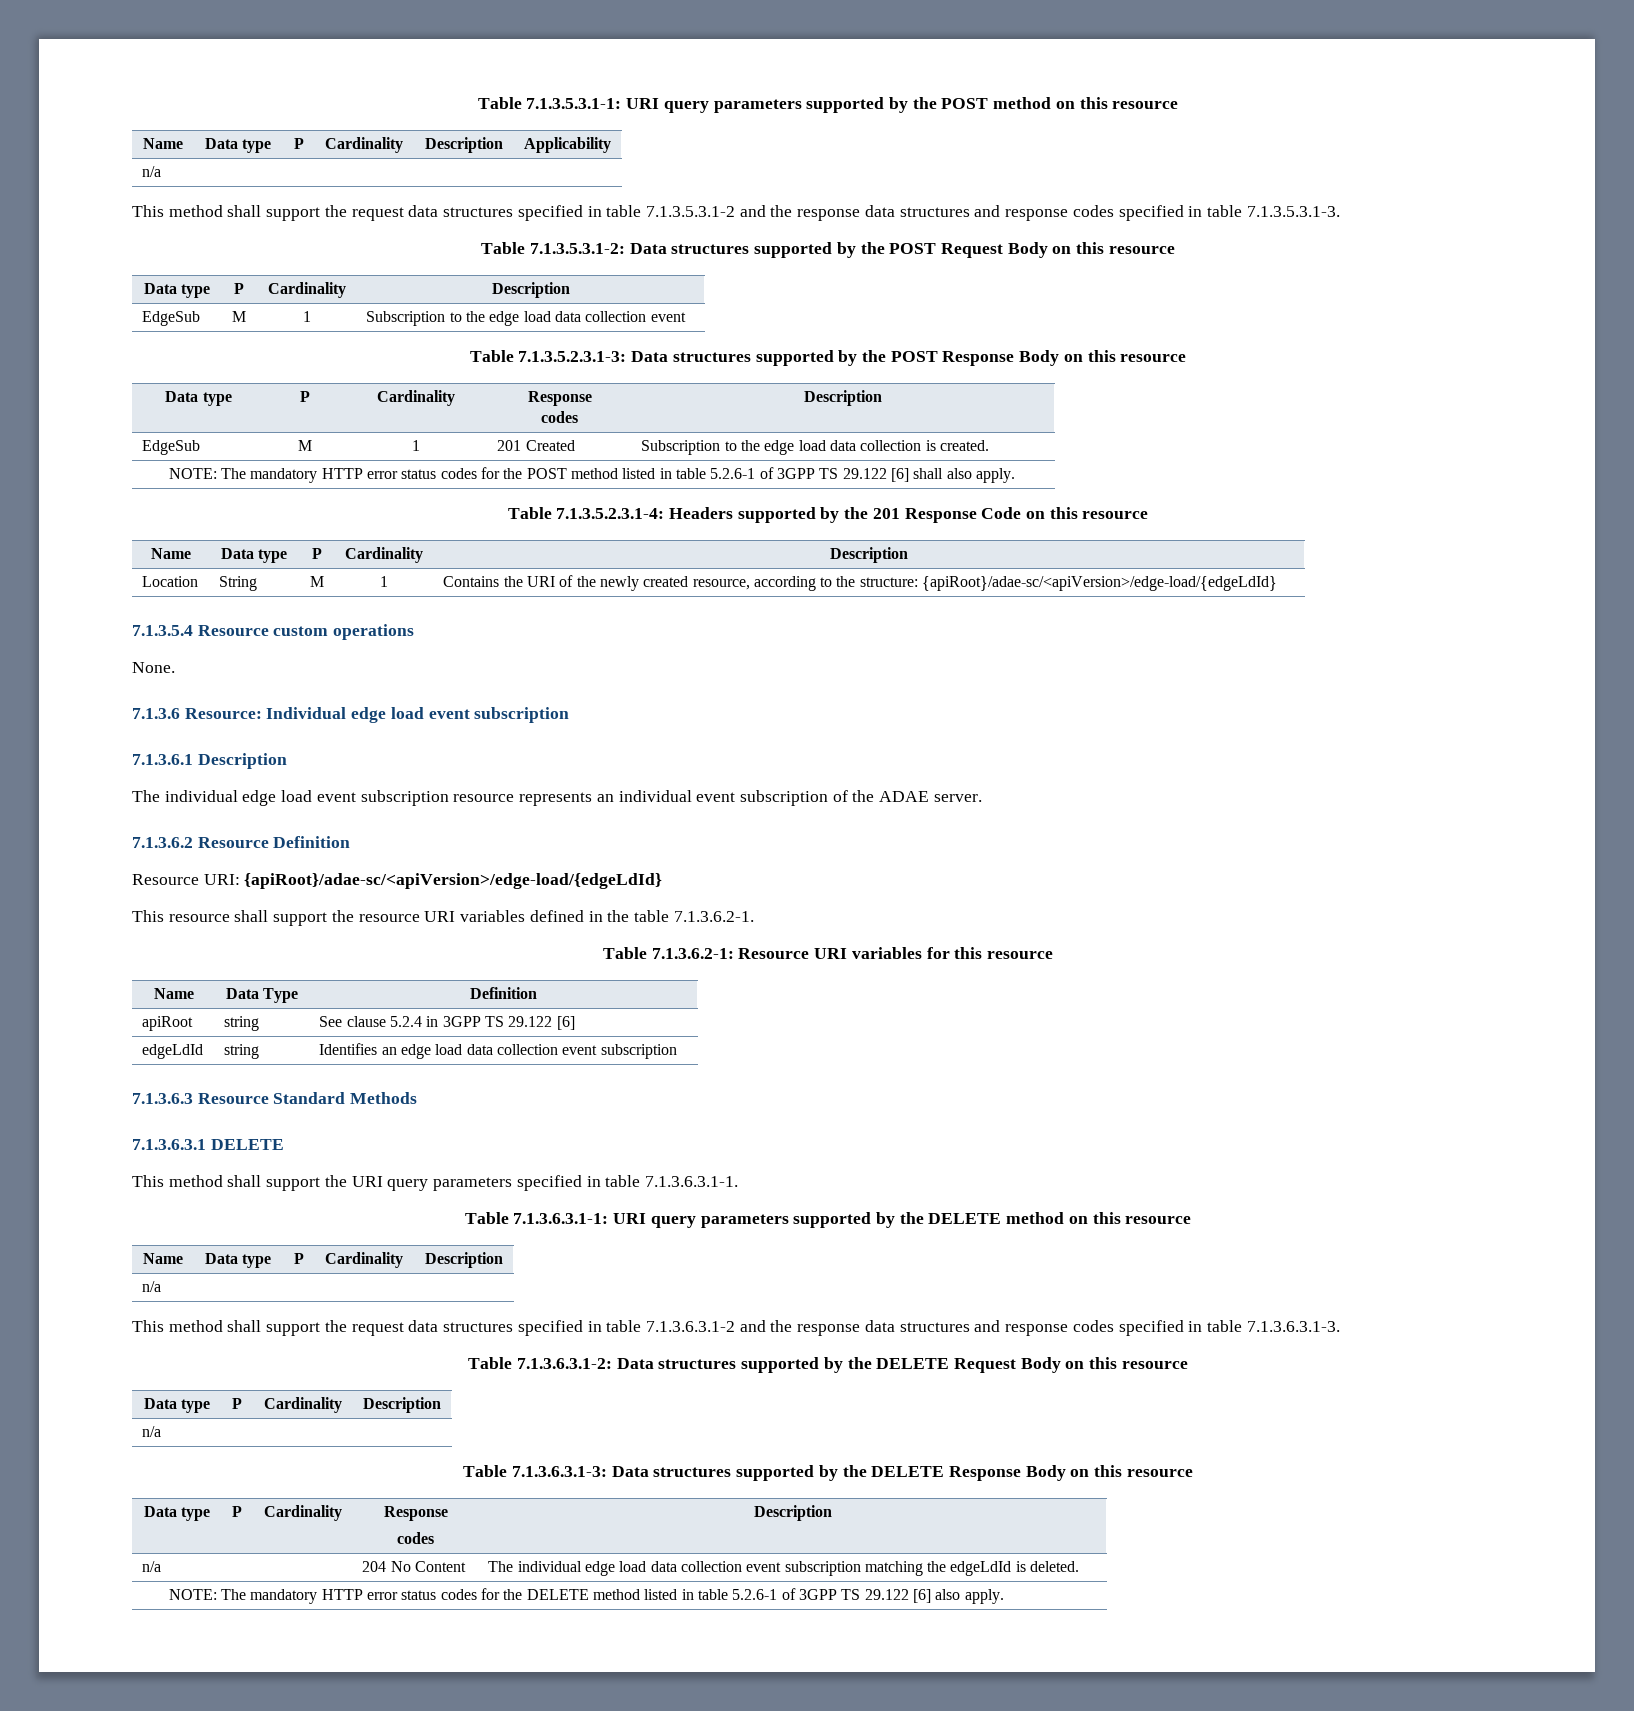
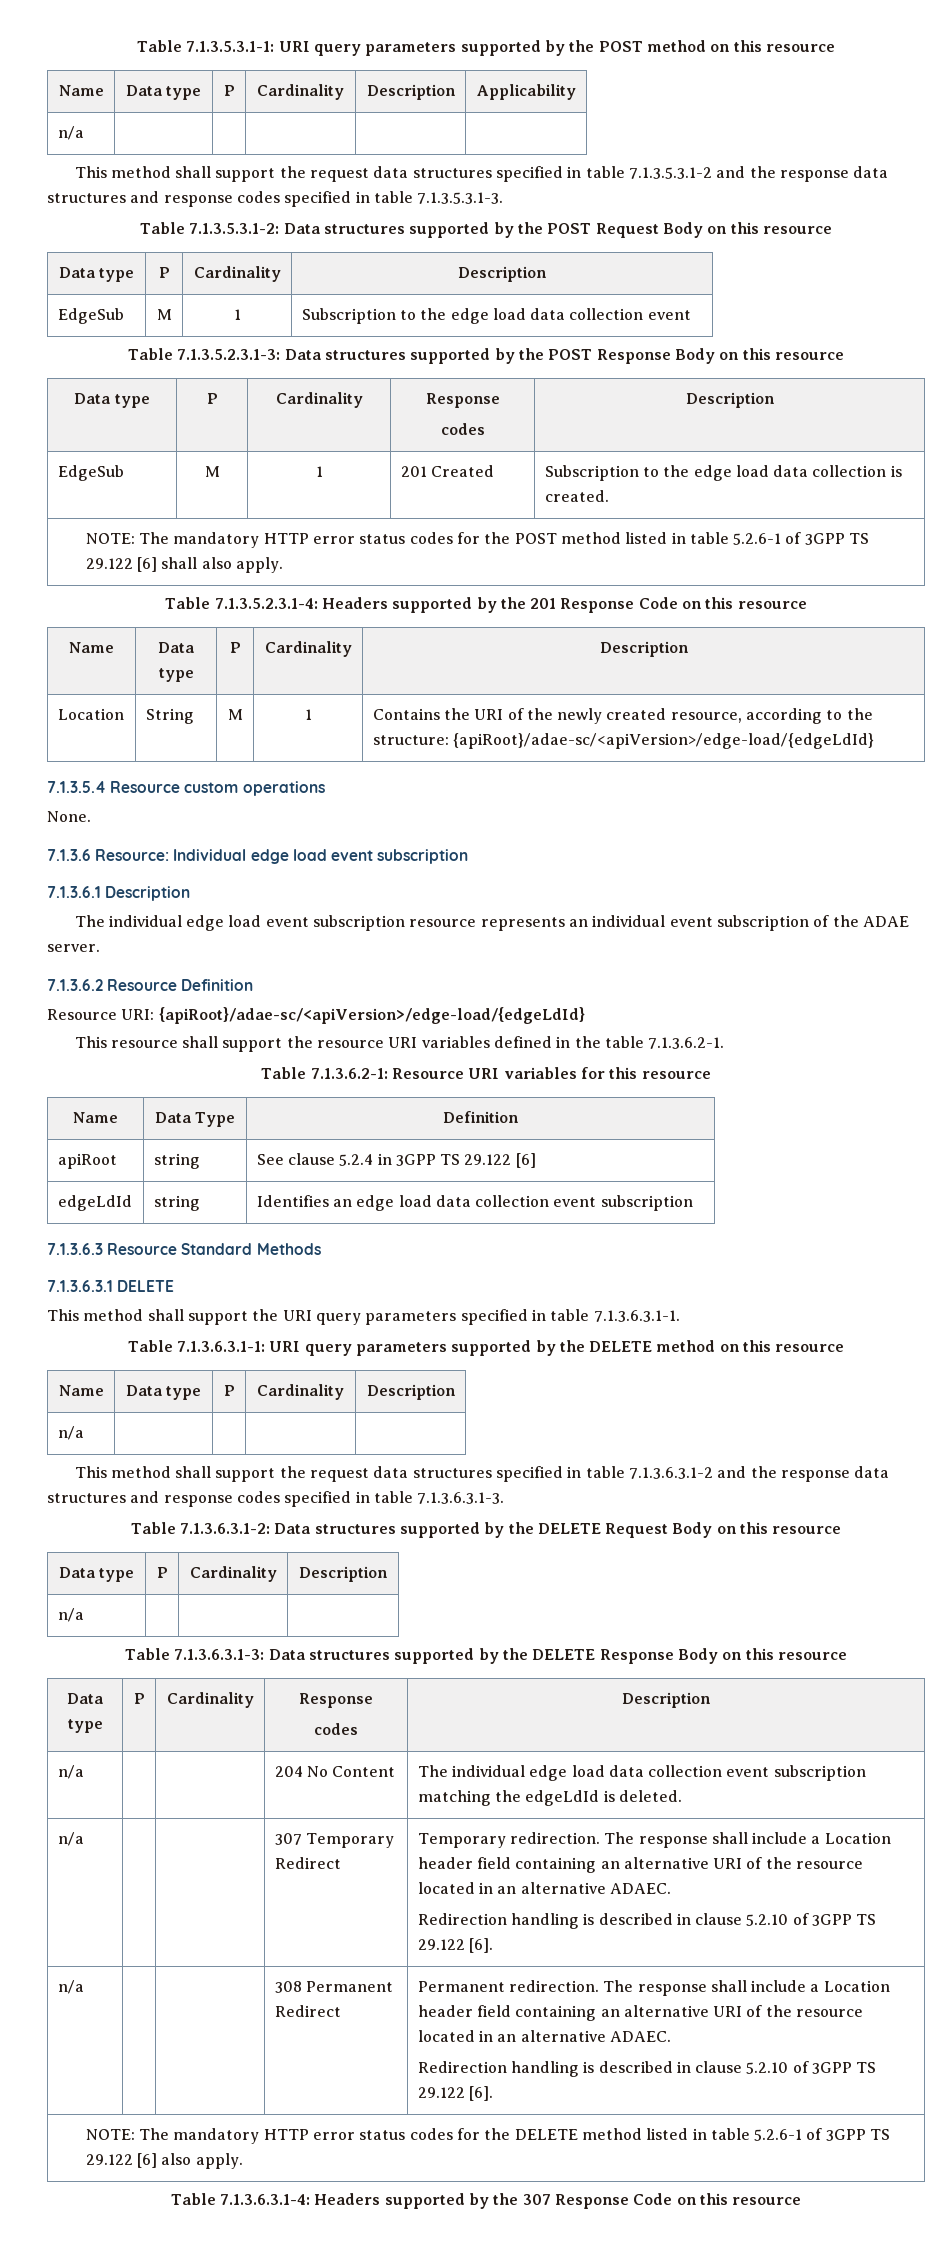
+ n/a | | | 307 Temporary Redirect | Temporary redirection. The response shall include a Location header field containing an alternative URI of the resource located in an alternative ADAEC.
+ Redirection handling is described in clause 5.2.10 of 3GPP TS 29.122 [6].
+ n/a | | | 308 Permanent Redirect | Permanent redirection. The response shall include a Location header field containing an alternative URI of the resource located in an alternative ADAEC.
+ Redirection handling is described in clause 5.2.10 of 3GPP TS 29.122 [6].
+ Table 7.1.3.6.3.1-4: Headers supported by the 307 Response Code on this resource

